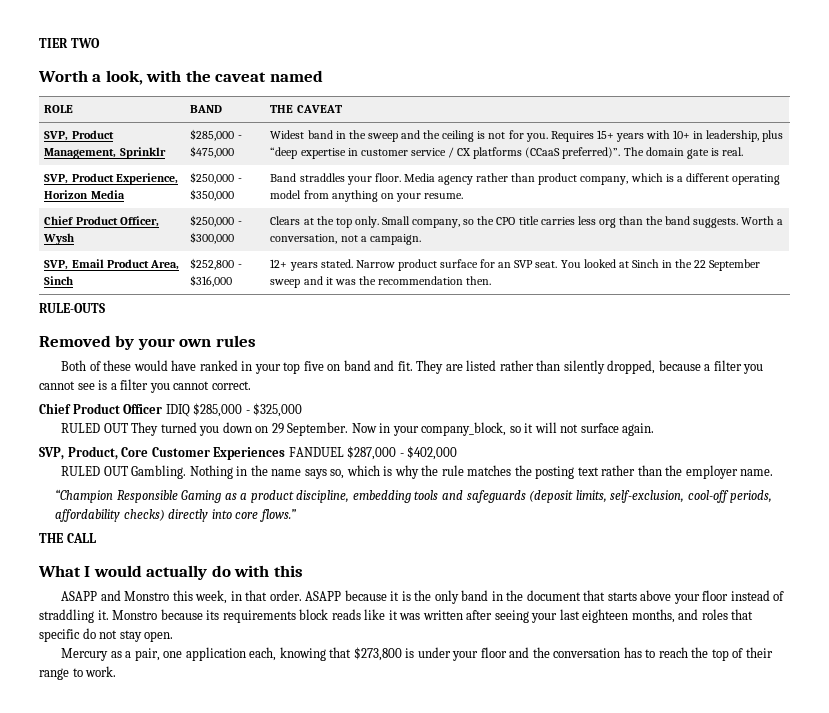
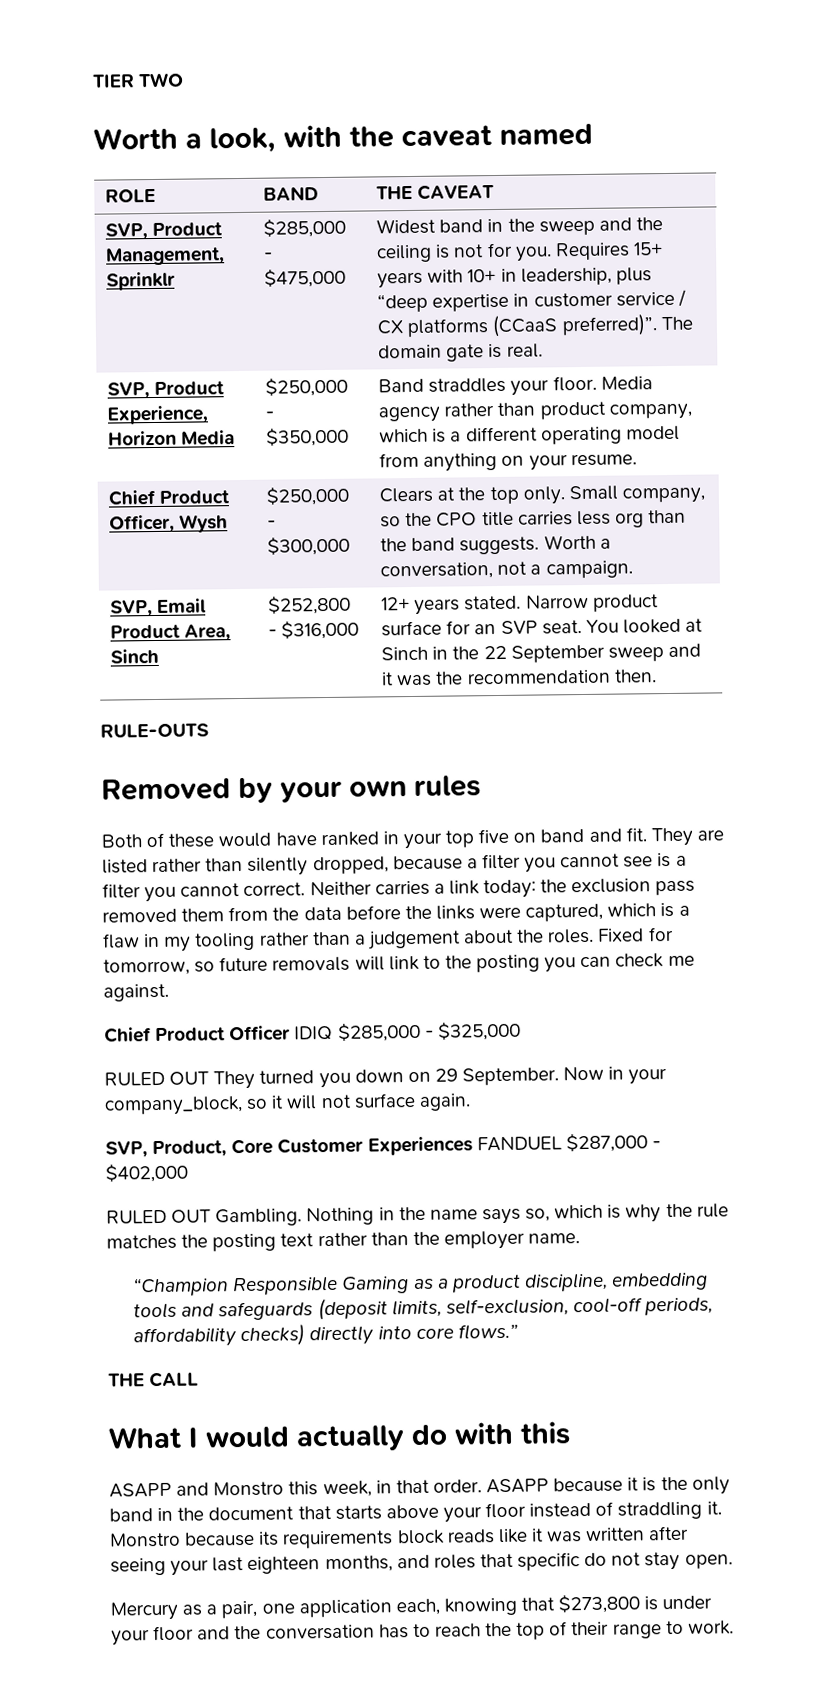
+ Neither carries a link today: the exclusion pass removed them from the data before the links were captured, which is a flaw in my tooling rather than a judgement about the roles. Fixed for tomorrow, so future removals will link to the posting you can check me against.

